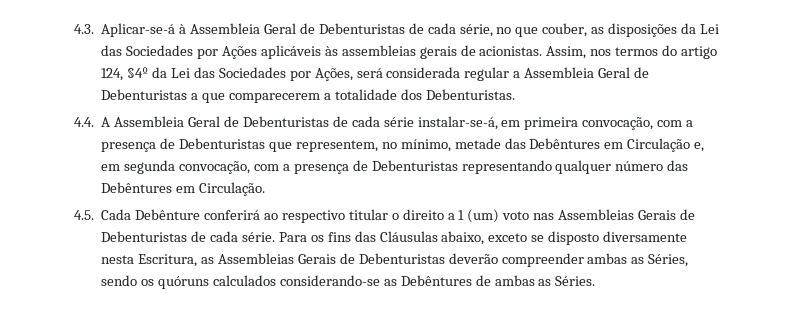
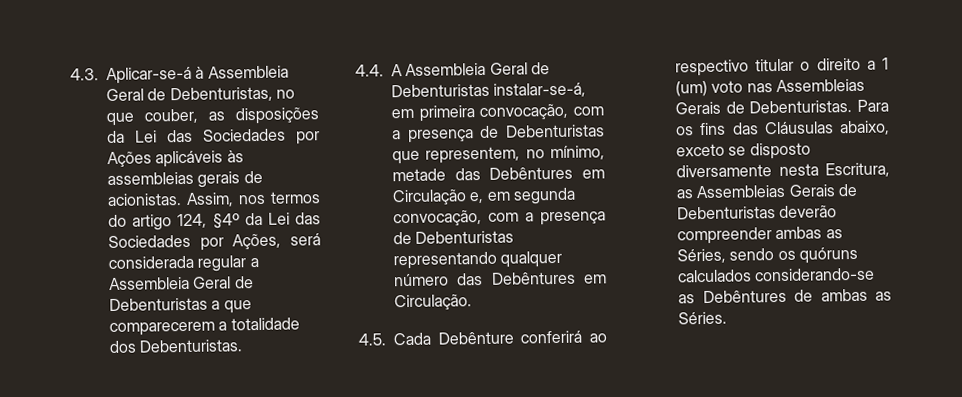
- 4.3. Aplicar-se-á à Assembleia Geral de Debenturistas de cada série, no que couber, as disposições da Lei das Sociedades por Ações aplicáveis às assembleias gerais de acionistas.
+ 4.3. Aplicar-se-á à Assembleia Geral de Debenturistas, no que couber, as disposições da Lei das Sociedades por Ações aplicáveis às assembleias gerais de acionistas.
- 4.4. A Assembleia Geral de Debenturistas de cada série instalar-se-á, em primeira convocação, com a presença de Debenturistas que representem, no mínimo, metade das Debêntures em Circulação e, em segunda convocação, com a presença de Debenturistas representando qualquer número das Debêntures em Circulação.
+ 4.4. A Assembleia Geral de Debenturistas instalar-se-á, em primeira convocação, com a presença de Debenturistas que representem, no mínimo, metade das Debêntures em Circulação e, em segunda convocação, com a presença de Debenturistas representando qualquer número das Debêntures em Circulação.
- 4.5. Cada Debênture conferirá ao respectivo titular o direito a 1 (um) voto nas Assembleias Gerais de Debenturistas de cada série.
+ 4.5. Cada Debênture conferirá ao respectivo titular o direito a 1 (um) voto nas Assembleias Gerais de Debenturistas.

